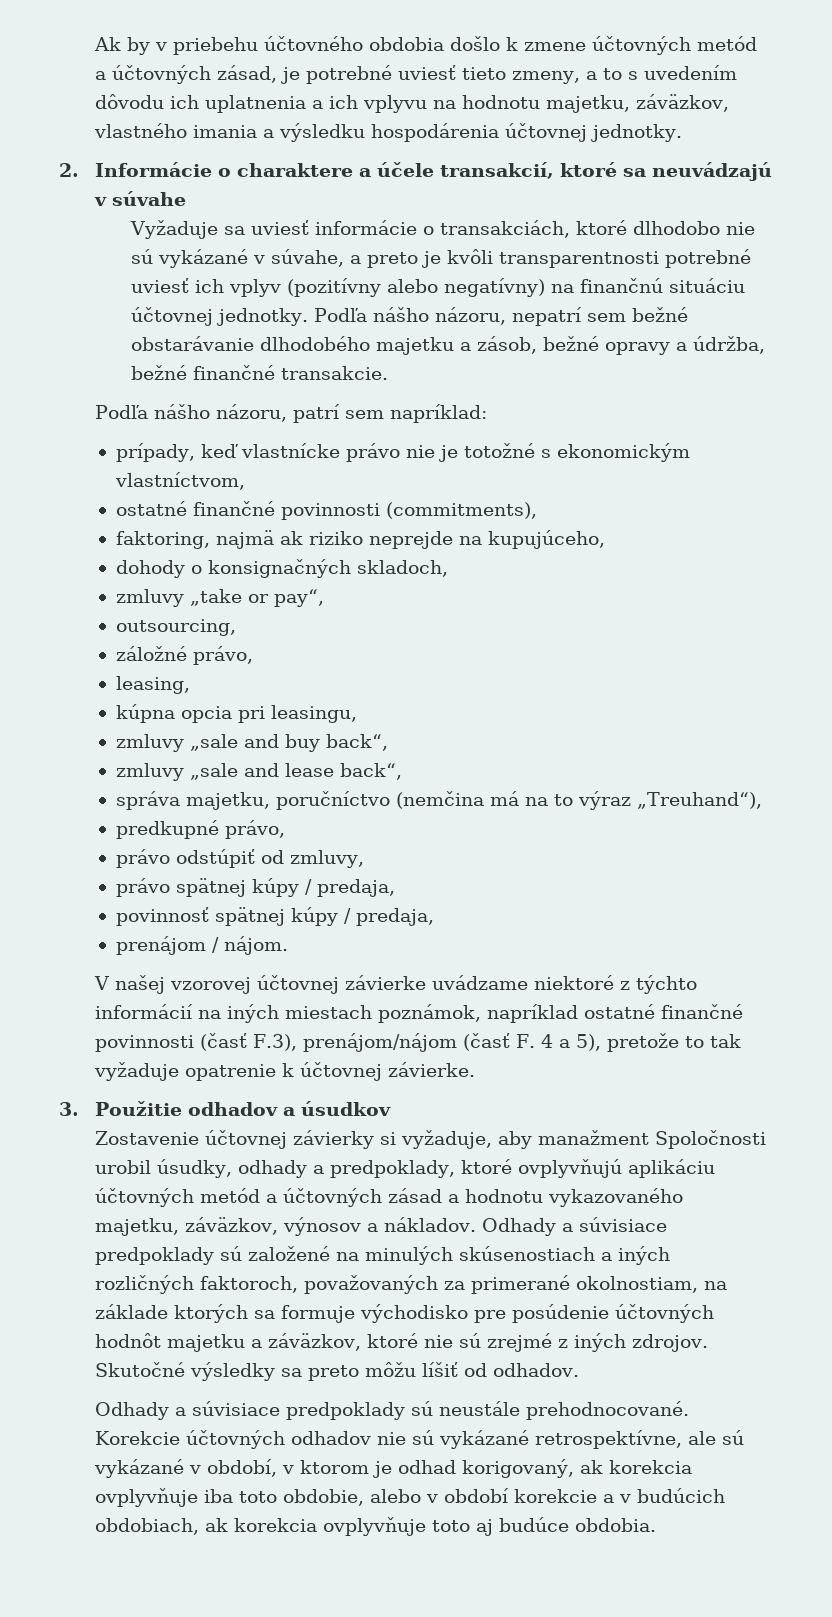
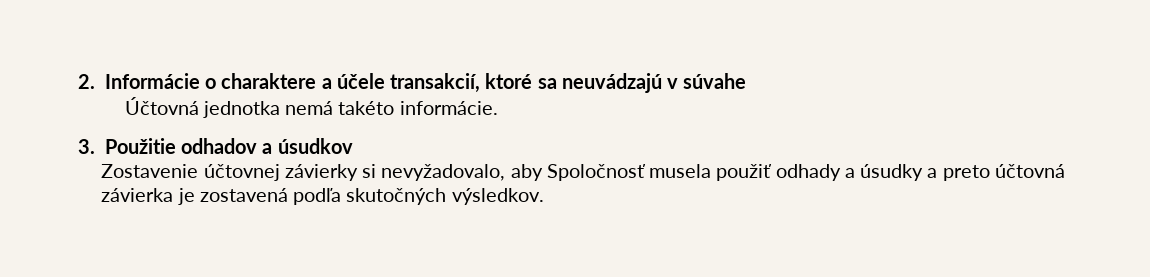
- Ak by v priebehu účtovného obdobia došlo k zmene účtovných metód a účtovných zásad, je potrebné uviesť tieto zmeny, a to s uvedením dôvodu ich uplatnenia a ich vplyvu na hodnotu majetku, záväzkov, vlastného imania a výsledku hospodárenia účtovnej jednotky.
- Vyžaduje sa uviesť informácie o transakciách, ktoré dlhodobo nie sú vykázané v súvahe, a preto je kvôli transparentnosti potrebné uviesť ich vplyv (pozitívny alebo negatívny) na finančnú situáciu účtovnej jednotky. Podľa nášho názoru, nepatrí sem bežné obstarávanie dlhodobého majetku a zásob, bežné opravy a údržba, bežné finančné transakcie.
- Podľa nášho názoru, patrí sem napríklad:
- prípady, keď vlastnícke právo nie je totožné s ekonomickým vlastníctvom,
- ostatné finančné povinnosti (commitments),
- faktoring, najmä ak riziko neprejde na kupujúceho,
- dohody o konsignačných skladoch,
- zmluvy „take or pay“,
- outsourcing,
- záložné právo,
- leasing,
- kúpna opcia pri leasingu,
- zmluvy „sale and buy back“,
- zmluvy „sale and lease back“,
- správa majetku, poručníctvo (nemčina má na to výraz „Treuhand“),
- predkupné právo,
- právo odstúpiť od zmluvy,
- právo spätnej kúpy / predaja,
- povinnosť spätnej kúpy / predaja,
- prenájom / nájom.
- V našej vzorovej účtovnej závierke uvádzame niektoré z týchto informácií na iných miestach poznámok, napríklad ostatné finančné povinnosti (časť F.3), prenájom/nájom (časť F. 4 a 5), pretože to tak vyžaduje opatrenie k účtovnej závierke.
+ Účtovná jednotka nemá takéto informácie.
- Zostavenie účtovnej závierky si vyžaduje, aby manažment Spoločnosti urobil úsudky, odhady a predpoklady, ktoré ovplyvňujú aplikáciu účtovných metód a účtovných zásad a hodnotu vykazovaného majetku, záväzkov, výnosov a nákladov. Odhady a súvisiace predpoklady sú založené na minulých skúsenostiach a iných rozličných faktoroch, považovaných za primerané okolnostiam, na základe ktorých sa formuje východisko pre posúdenie účtovných hodnôt majetku a záväzkov, ktoré nie sú zrejmé z iných zdrojov. Skutočné výsledky sa preto môžu líšiť od odhadov.
- Odhady a súvisiace predpoklady sú neustále prehodnocované. Korekcie účtovných odhadov nie sú vykázané retrospektívne, ale sú vykázané v období, v ktorom je odhad korigovaný, ak korekcia ovplyvňuje iba toto obdobie, alebo v období korekcie a v budúcich obdobiach, ak korekcia ovplyvňuje toto aj budúce obdobia.
+ Zostavenie účtovnej závierky si nevyžadovalo, aby Spoločnosť musela použiť odhady a úsudky a preto účtovná závierka je zostavená podľa skutočných výsledkov.

